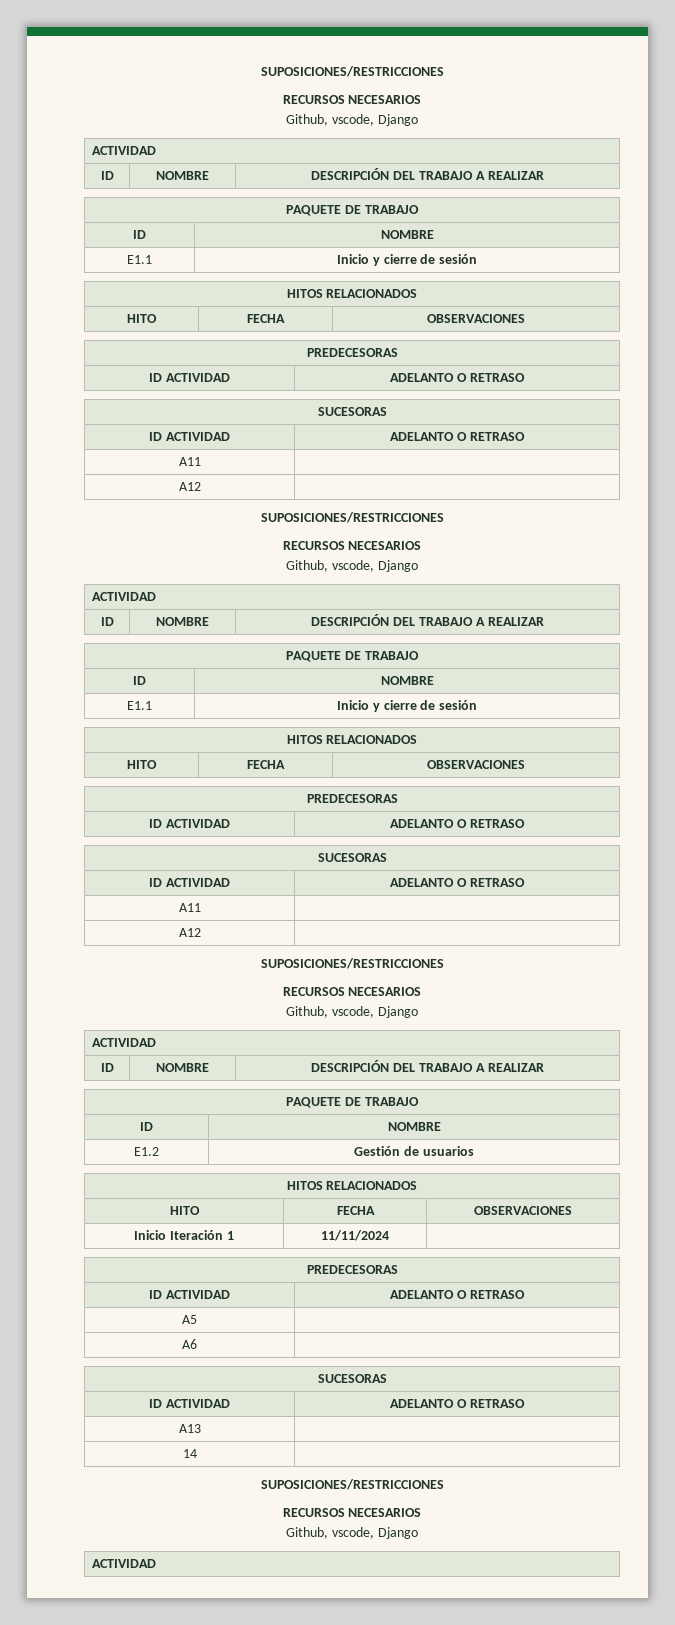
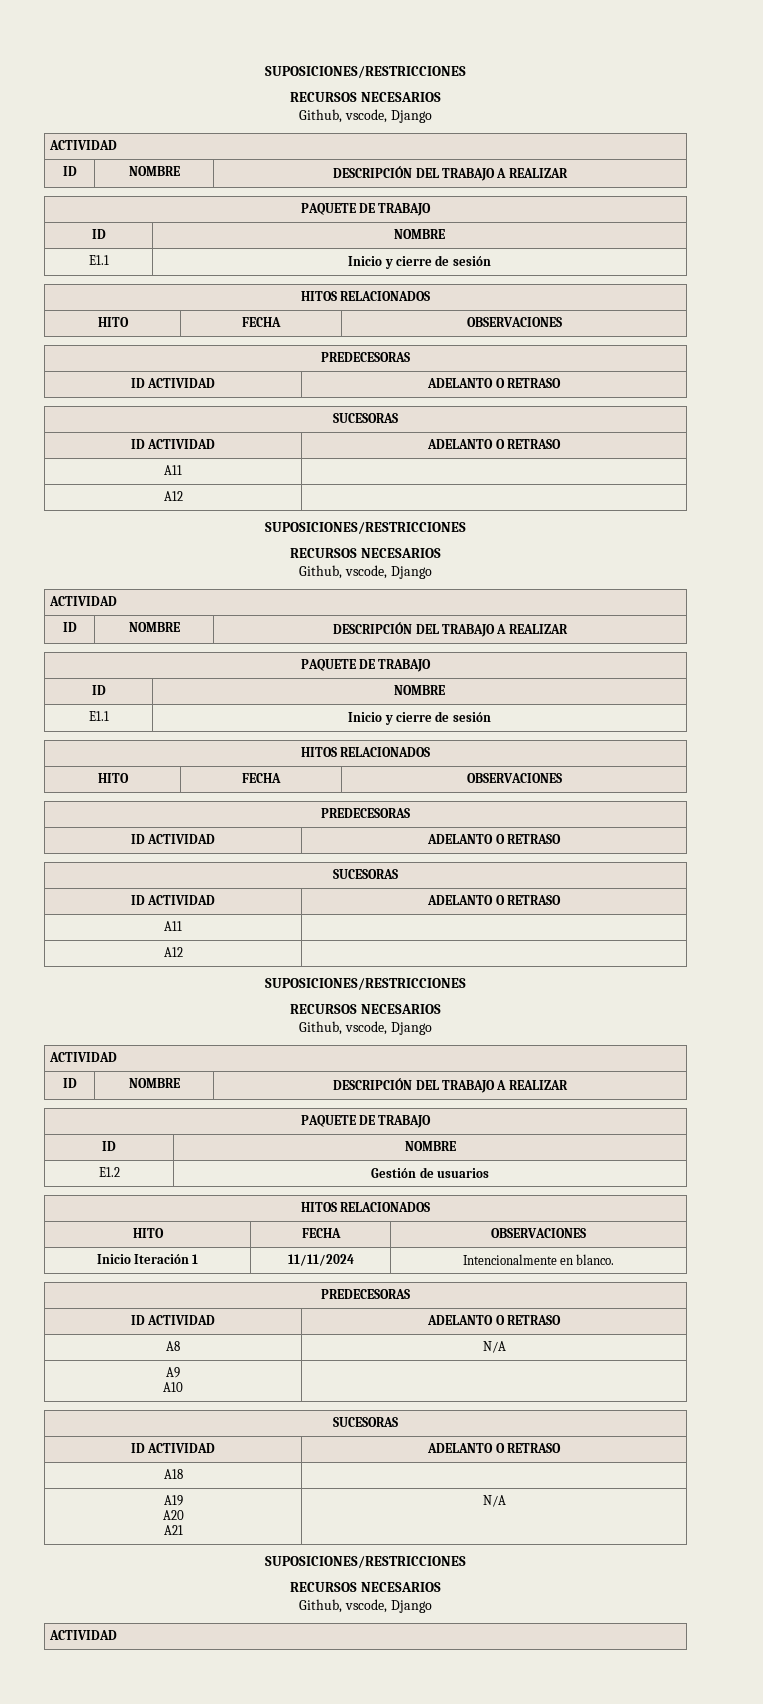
- Inicio Iteración 1 | 11/11/2024 |
+ Inicio Iteración 1 | 11/11/2024 | Intencionalmente en blanco.
  PREDECESORAS
  ID ACTIVIDAD | ADELANTO O RETRASO
- A5 |
- A6 |
+ A8 | N/A
+ A9
+ A10 |
  SUCESORAS
  ID ACTIVIDAD | ADELANTO O RETRASO
- A13 |
- 14 |
+ A18 |
+ A19
+ A20
+ A21 | N/A

